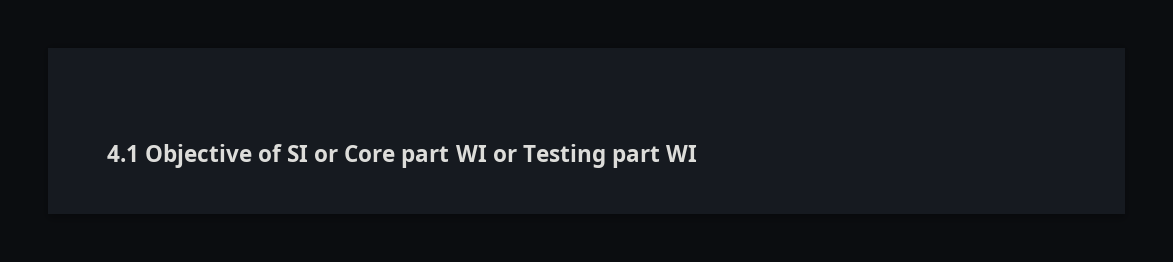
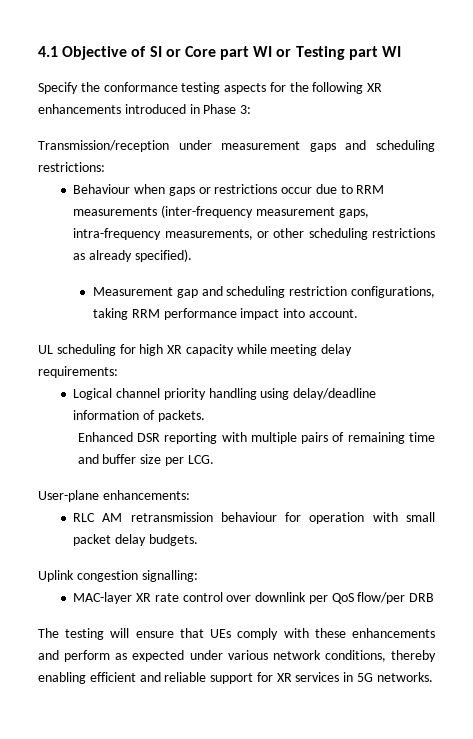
+ Specify the conformance testing aspects for the following XR enhancements introduced in Phase 3:
+ Transmission/reception under measurement gaps and scheduling restrictions:
+ Behaviour when gaps or restrictions occur due to RRM measurements (inter-frequency measurement gaps, intra-frequency measurements, or other scheduling restrictions as already specified).
+ Measurement gap and scheduling restriction configurations, taking RRM performance impact into account.
+ UL scheduling for high XR capacity while meeting delay requirements:
+ Logical channel priority handling using delay/deadline information of packets.
+ Enhanced DSR reporting with multiple pairs of remaining time and buffer size per LCG.
+ User-plane enhancements:
+ RLC AM retransmission behaviour for operation with small packet delay budgets.
+ Uplink congestion signalling:
+ MAC-layer XR rate control over downlink per QoS flow/per DRB
+ The testing will ensure that UEs comply with these enhancements and perform as expected under various network conditions, thereby enabling efficient and reliable support for XR services in 5G networks.

